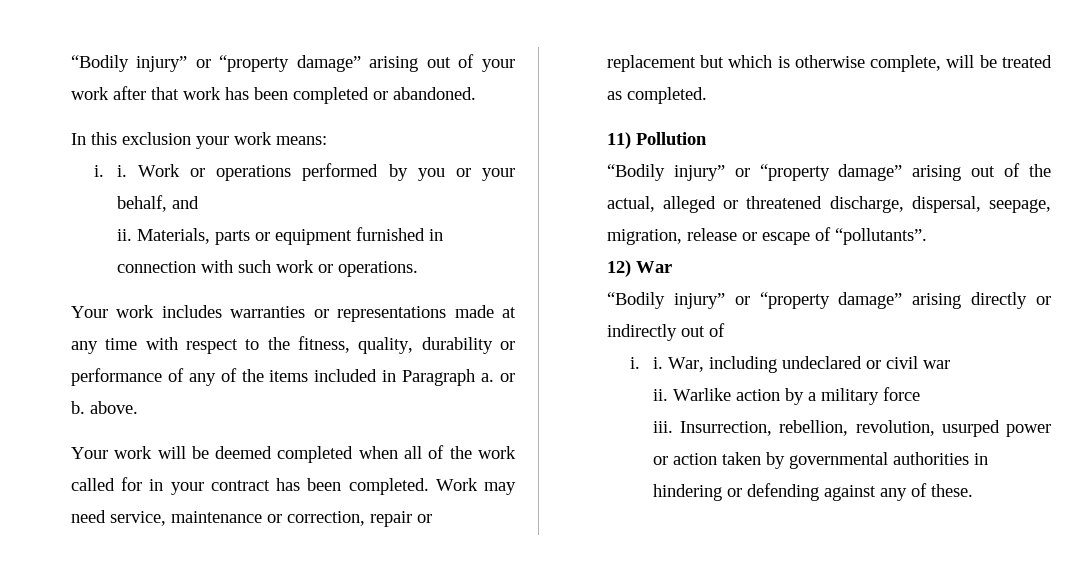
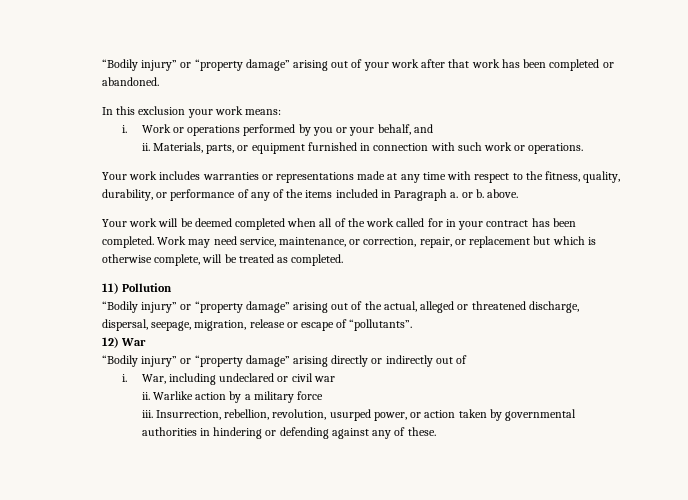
  In this exclusion your work means:
- i. i.
+ i.
- Materials, parts or equipment furnished in connection with such work or operations.
+ Materials, parts, or equipment furnished in connection with such work or operations.
- Your work includes warranties or representations made at any time with respect to the fitness, quality, durability or performance of any of the items included in Paragraph a. or b. above.
+ Your work includes warranties or representations made at any time with respect to the fitness, quality, durability, or performance of any of the items included in Paragraph a. or b. above.
- Work may need service, maintenance or correction, repair or replacement but which is otherwise complete, will be treated as completed.
+ Work may need service, maintenance, or correction, repair, or replacement but which is otherwise complete, will be treated as completed.
  “Bodily injury” or “property damage” arising directly or indirectly out of
- i. i.
+ i.
- Insurrection, rebellion, revolution, usurped power or action taken by governmental authorities in hindering or defending against any of these.
+ Insurrection, rebellion, revolution, usurped power, or action taken by governmental authorities in hindering or defending against any of these.

